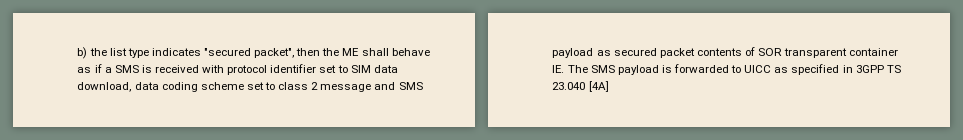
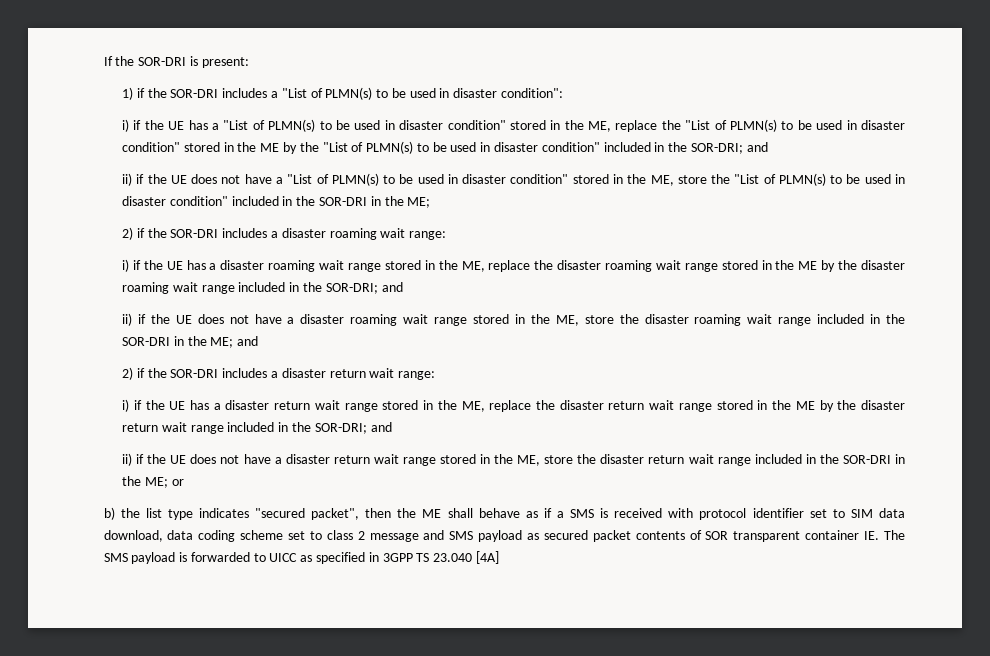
+ If the SOR-DRI is present:
+ 1) if the SOR-DRI includes a "List of PLMN(s) to be used in disaster condition":
+ i) if the UE has a "List of PLMN(s) to be used in disaster condition" stored in the ME, replace the "List of PLMN(s) to be used in disaster condition" stored in the ME by the "List of PLMN(s) to be used in disaster condition" included in the SOR-DRI; and
+ ii) if the UE does not have a "List of PLMN(s) to be used in disaster condition" stored in the ME, store the "List of PLMN(s) to be used in disaster condition" included in the SOR-DRI in the ME;
+ 2) if the SOR-DRI includes a disaster roaming wait range:
+ i) if the UE has a disaster roaming wait range stored in the ME, replace the disaster roaming wait range stored in the ME by the disaster roaming wait range included in the SOR-DRI; and
+ ii) if the UE does not have a disaster roaming wait range stored in the ME, store the disaster roaming wait range included in the SOR-DRI in the ME; and
+ 2) if the SOR-DRI includes a disaster return wait range:
+ i) if the UE has a disaster return wait range stored in the ME, replace the disaster return wait range stored in the ME by the disaster return wait range included in the SOR-DRI; and
+ ii) if the UE does not have a disaster return wait range stored in the ME, store the disaster return wait range included in the SOR-DRI in the ME; or

